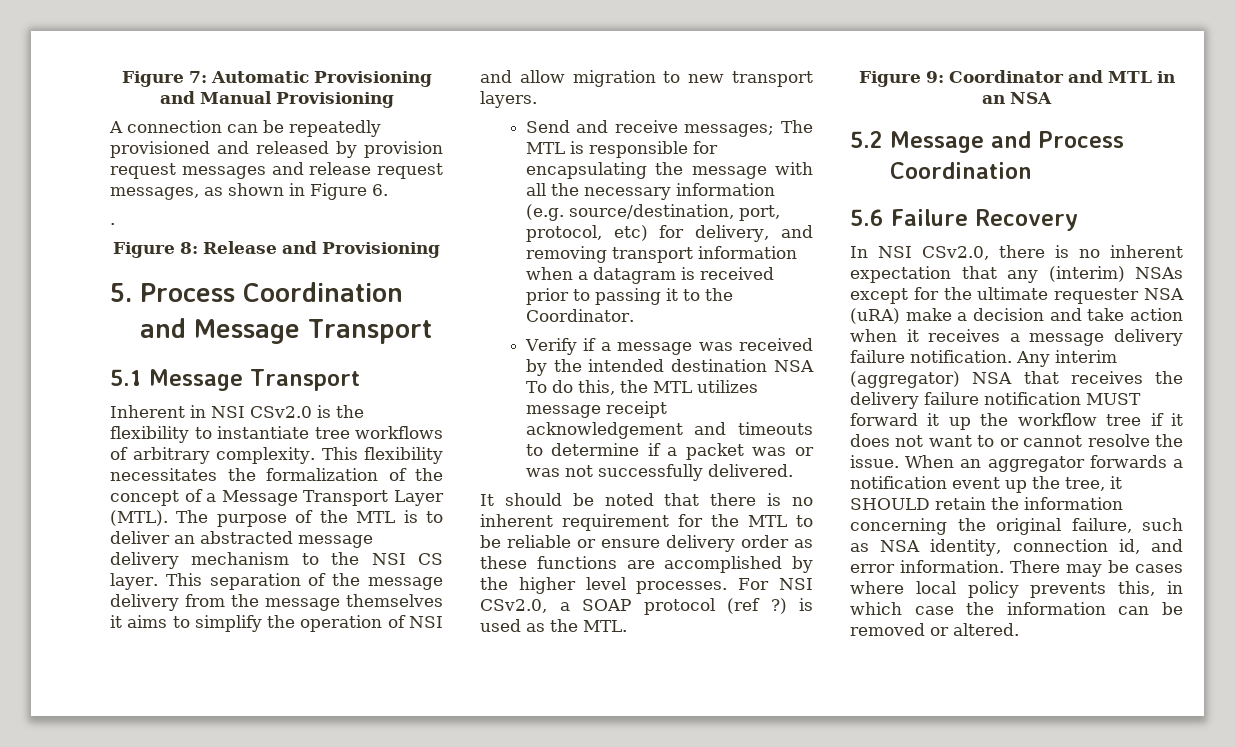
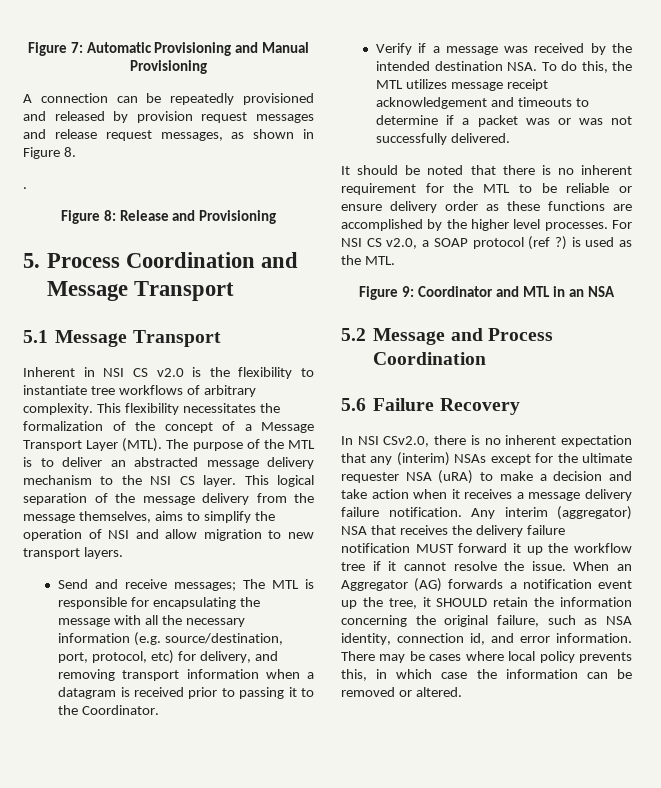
- A connection can be repeatedly provisioned and released by provision request messages and release request messages, as shown in Figure 6.
+ A connection can be repeatedly provisioned and released by provision request messages and release request messages, as shown in Figure 8.
- Inherent in NSI CSv2.0 is the flexibility to instantiate tree workflows of arbitrary complexity.
+ Inherent in NSI CS v2.0 is the flexibility to instantiate tree workflows of arbitrary complexity.
- This separation of the message delivery from the message themselves it aims to simplify the operation of NSI and allow migration to new transport layers.
+ This logical separation of the message delivery from the message themselves, aims to simplify the operation of NSI and allow migration to new transport layers.
- Verify if a message was received by the intended destination NSA To do this, the MTL utilizes message receipt acknowledgement and timeouts to determine if a packet was or was not successfully delivered.
+ Verify if a message was received by the intended destination NSA. To do this, the MTL utilizes message receipt acknowledgement and timeouts to determine if a packet was or was not successfully delivered.
- For NSI CSv2.0, a SOAP protocol (ref ?) is used as the MTL.
+ For NSI CS v2.0, a SOAP protocol (ref ?) is used as the MTL.
- In NSI CSv2.0, there is no inherent expectation that any (interim) NSAs except for the ultimate requester NSA (uRA) make a decision and take action when it receives a message delivery failure notification.
+ In NSI CSv2.0, there is no inherent expectation that any (interim) NSAs except for the ultimate requester NSA (uRA) to make a decision and take action when it receives a message delivery failure notification.
- Any interim (aggregator) NSA that receives the delivery failure notification MUST forward it up the workflow tree if it does not want to or cannot resolve the issue.
+ Any interim (aggregator) NSA that receives the delivery failure notification MUST forward it up the workflow tree if it cannot resolve the issue.
- When an aggregator forwards a notification event up the tree, it SHOULD retain the information concerning the original failure, such as NSA identity, connection id, and error information.
+ When an Aggregator (AG) forwards a notification event up the tree, it SHOULD retain the information concerning the original failure, such as NSA identity, connection id, and error information.

